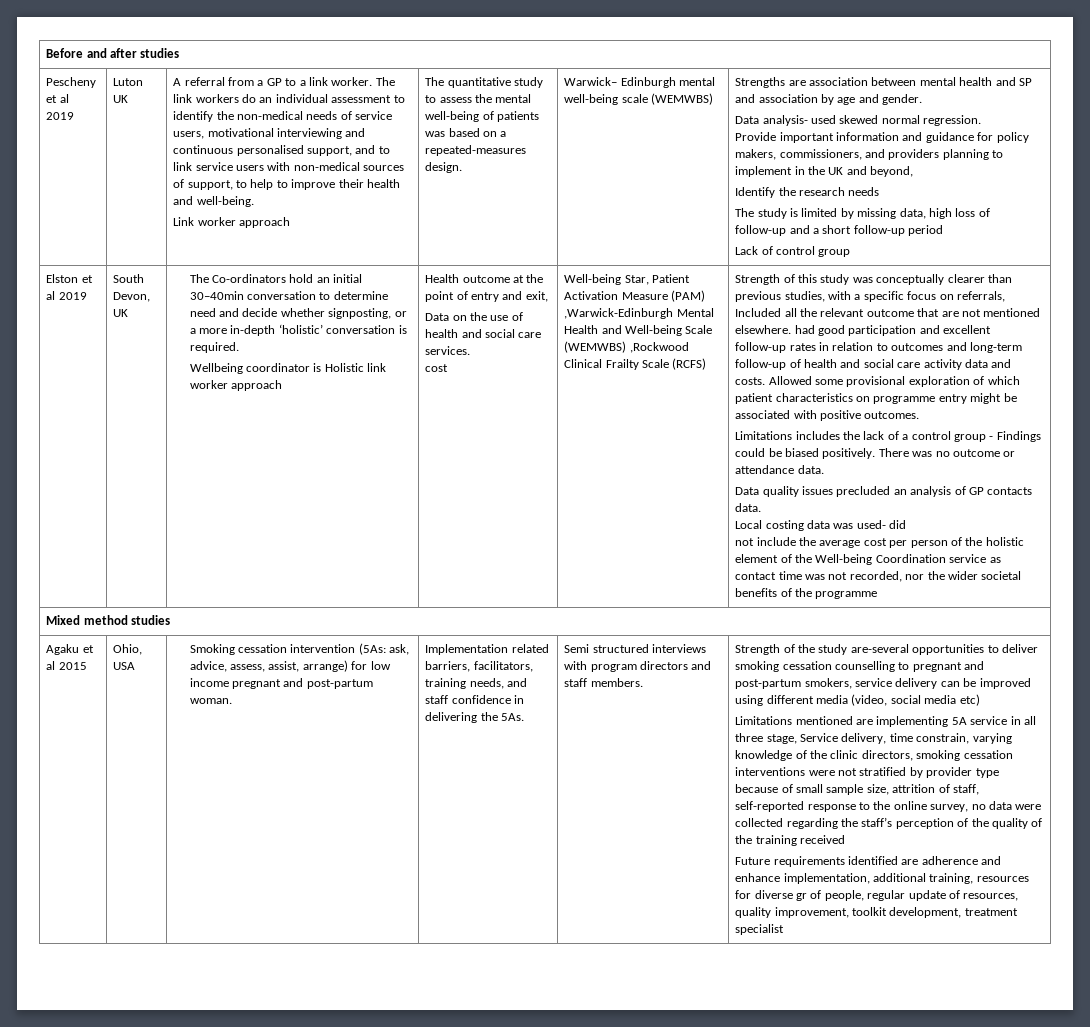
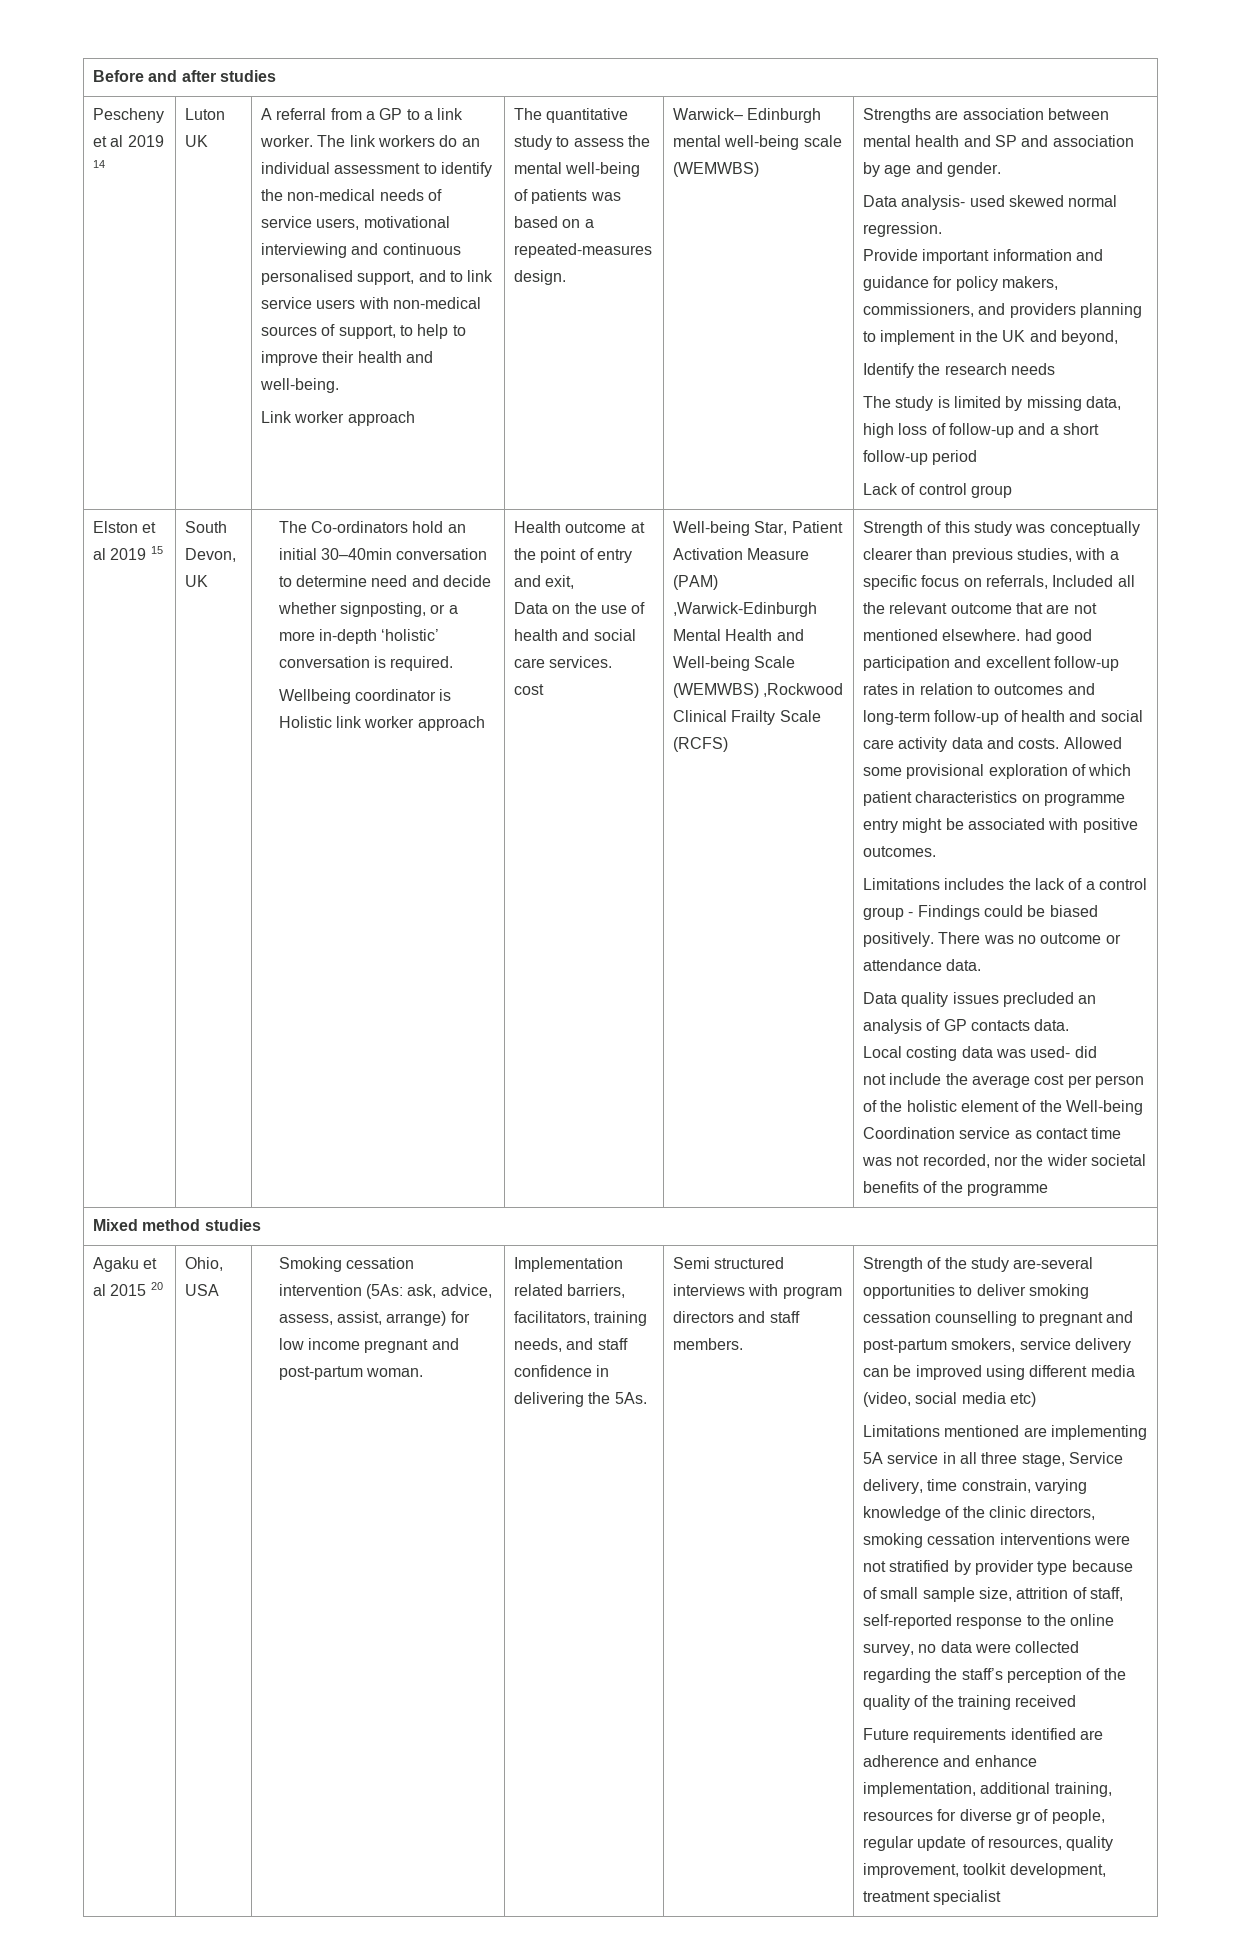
- Pescheny et al 2019
+ Pescheny et al 2019 14
- Elston et al 2019
+ Elston et al 2019 15
- Agaku et al 2015
+ Agaku et al 2015 20

